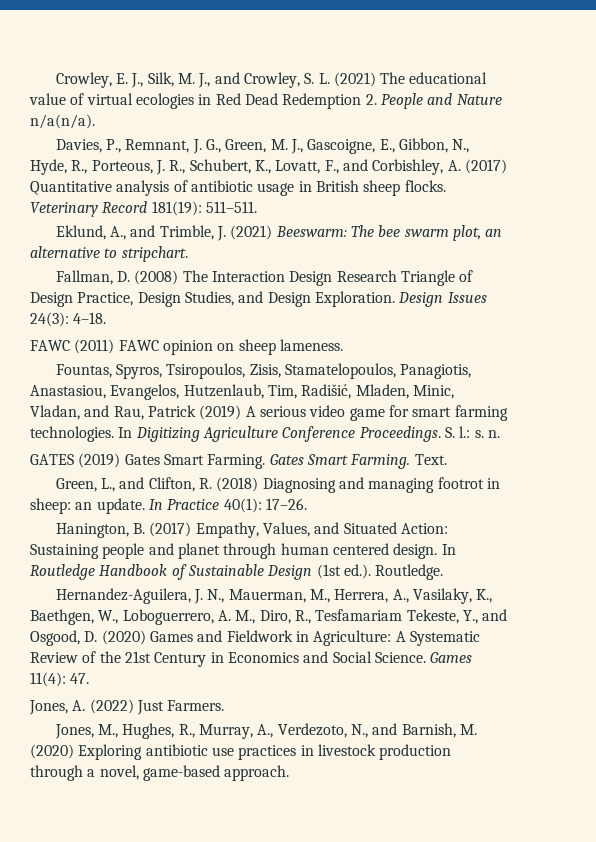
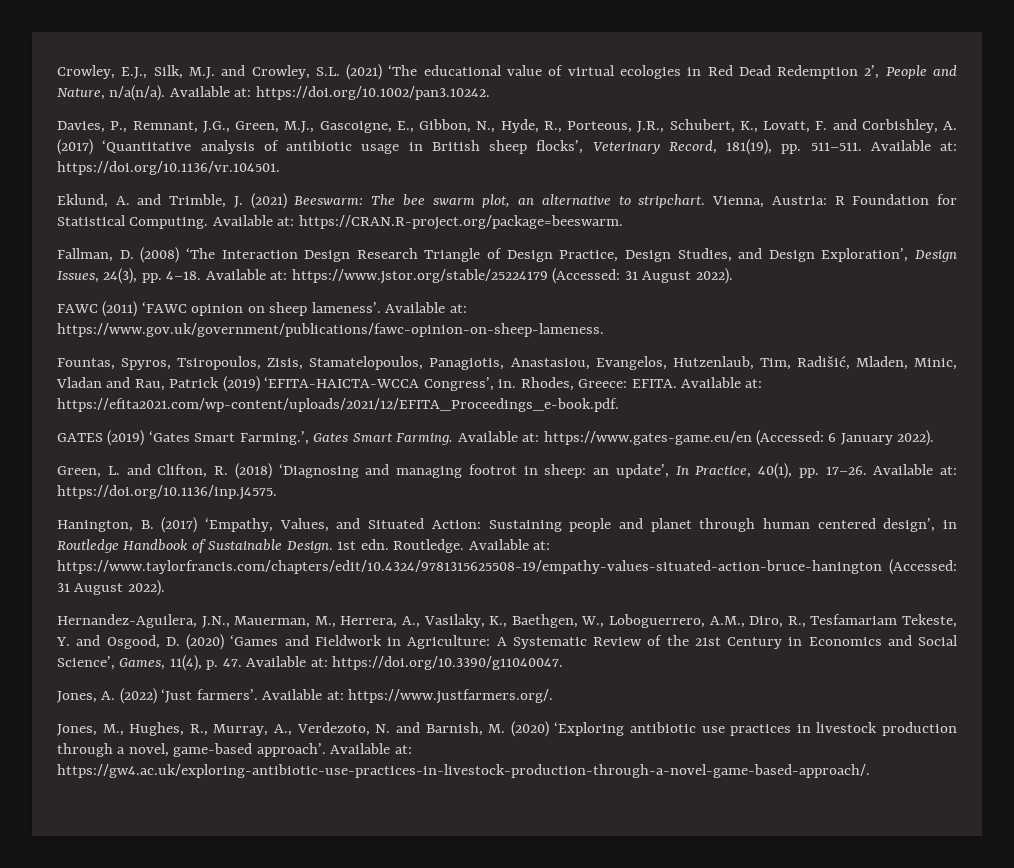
- Crowley, E. J., Silk, M. J., and Crowley, S. L. (2021) The educational value of virtual ecologies in Red Dead Redemption 2. People and Nature n/a(n/a).
+ Crowley, E.J., Silk, M.J. and Crowley, S.L. (2021) ‘The educational value of virtual ecologies in Red Dead Redemption 2’, People and Nature, n/a(n/a). Available at: https://doi.org/10.1002/pan3.10242.
- Davies, P., Remnant, J. G., Green, M. J., Gascoigne, E., Gibbon, N., Hyde, R., Porteous, J. R., Schubert, K., Lovatt, F., and Corbishley, A. (2017) Quantitative analysis of antibiotic usage in British sheep flocks. Veterinary Record 181(19): 511–511.
+ Davies, P., Remnant, J.G., Green, M.J., Gascoigne, E., Gibbon, N., Hyde, R., Porteous, J.R., Schubert, K., Lovatt, F. and Corbishley, A. (2017) ‘Quantitative analysis of antibiotic usage in British sheep flocks’, Veterinary Record, 181(19), pp. 511–511. Available at: https://doi.org/10.1136/vr.104501.
- Eklund, A., and Trimble, J. (2021) Beeswarm: The bee swarm plot, an alternative to stripchart.
+ Eklund, A. and Trimble, J. (2021) Beeswarm: The bee swarm plot, an alternative to stripchart. Vienna, Austria: R Foundation for Statistical Computing. Available at: https://CRAN.R-project.org/package=beeswarm.
- Fallman, D. (2008) The Interaction Design Research Triangle of Design Practice, Design Studies, and Design Exploration. Design Issues 24(3): 4–18.
+ Fallman, D. (2008) ‘The Interaction Design Research Triangle of Design Practice, Design Studies, and Design Exploration’, Design Issues, 24(3), pp. 4–18. Available at: https://www.jstor.org/stable/25224179 (Accessed: 31 August 2022).
- FAWC (2011) FAWC opinion on sheep lameness.
+ FAWC (2011) ‘FAWC opinion on sheep lameness’. Available at: https://www.gov.uk/government/publications/fawc-opinion-on-sheep-lameness.
- Fountas, Spyros, Tsiropoulos, Zisis, Stamatelopoulos, Panagiotis, Anastasiou, Evangelos, Hutzenlaub, Tim, Radišić, Mladen, Minic, Vladan, and Rau, Patrick (2019) A serious video game for smart farming technologies. In Digitizing Agriculture Conference Proceedings. S. l.: s. n.
- GATES (2019) Gates Smart Farming. Gates Smart Farming. Text.
- Green, L., and Clifton, R. (2018) Diagnosing and managing footrot in sheep: an update. In Practice 40(1): 17–26.
+ Fountas, Spyros, Tsiropoulos, Zisis, Stamatelopoulos, Panagiotis, Anastasiou, Evangelos, Hutzenlaub, Tim, Radišić, Mladen, Minic, Vladan and Rau, Patrick (2019) ‘EFITA-HAICTA-WCCA Congress’, in. Rhodes, Greece: EFITA. Available at: https://efita2021.com/wp-content/uploads/2021/12/EFITA_Proceedings_e-book.pdf.
+ GATES (2019) ‘Gates Smart Farming.’, Gates Smart Farming. Available at: https://www.gates-game.eu/en (Accessed: 6 January 2022).
+ Green, L. and Clifton, R. (2018) ‘Diagnosing and managing footrot in sheep: an update’, In Practice, 40(1), pp. 17–26. Available at: https://doi.org/10.1136/inp.j4575.
- Hanington, B. (2017) Empathy, Values, and Situated Action: Sustaining people and planet through human centered design. In Routledge Handbook of Sustainable Design (1st ed.). Routledge.
+ Hanington, B. (2017) ‘Empathy, Values, and Situated Action: Sustaining people and planet through human centered design’, in Routledge Handbook of Sustainable Design. 1st edn. Routledge. Available at: https://www.taylorfrancis.com/chapters/edit/10.4324/9781315625508-19/empathy-values-situated-action-bruce-hanington (Accessed: 31 August 2022).
- Hernandez-Aguilera, J. N., Mauerman, M., Herrera, A., Vasilaky, K., Baethgen, W., Loboguerrero, A. M., Diro, R., Tesfamariam Tekeste, Y., and Osgood, D. (2020) Games and Fieldwork in Agriculture: A Systematic Review of the 21st Century in Economics and Social Science. Games 11(4): 47.
- Jones, A. (2022) Just Farmers.
+ Hernandez-Aguilera, J.N., Mauerman, M., Herrera, A., Vasilaky, K., Baethgen, W., Loboguerrero, A.M., Diro, R., Tesfamariam Tekeste, Y. and Osgood, D. (2020) ‘Games and Fieldwork in Agriculture: A Systematic Review of the 21st Century in Economics and Social Science’, Games, 11(4), p. 47. Available at: https://doi.org/10.3390/g11040047.
+ Jones, A. (2022) ‘Just farmers’. Available at: https://www.justfarmers.org/.
- Jones, M., Hughes, R., Murray, A., Verdezoto, N., and Barnish, M. (2020) Exploring antibiotic use practices in livestock production through a novel, game-based approach.
+ Jones, M., Hughes, R., Murray, A., Verdezoto, N. and Barnish, M. (2020) ‘Exploring antibiotic use practices in livestock production through a novel, game-based approach’. Available at: https://gw4.ac.uk/exploring-antibiotic-use-practices-in-livestock-production-through-a-novel-game-based-approach/.

